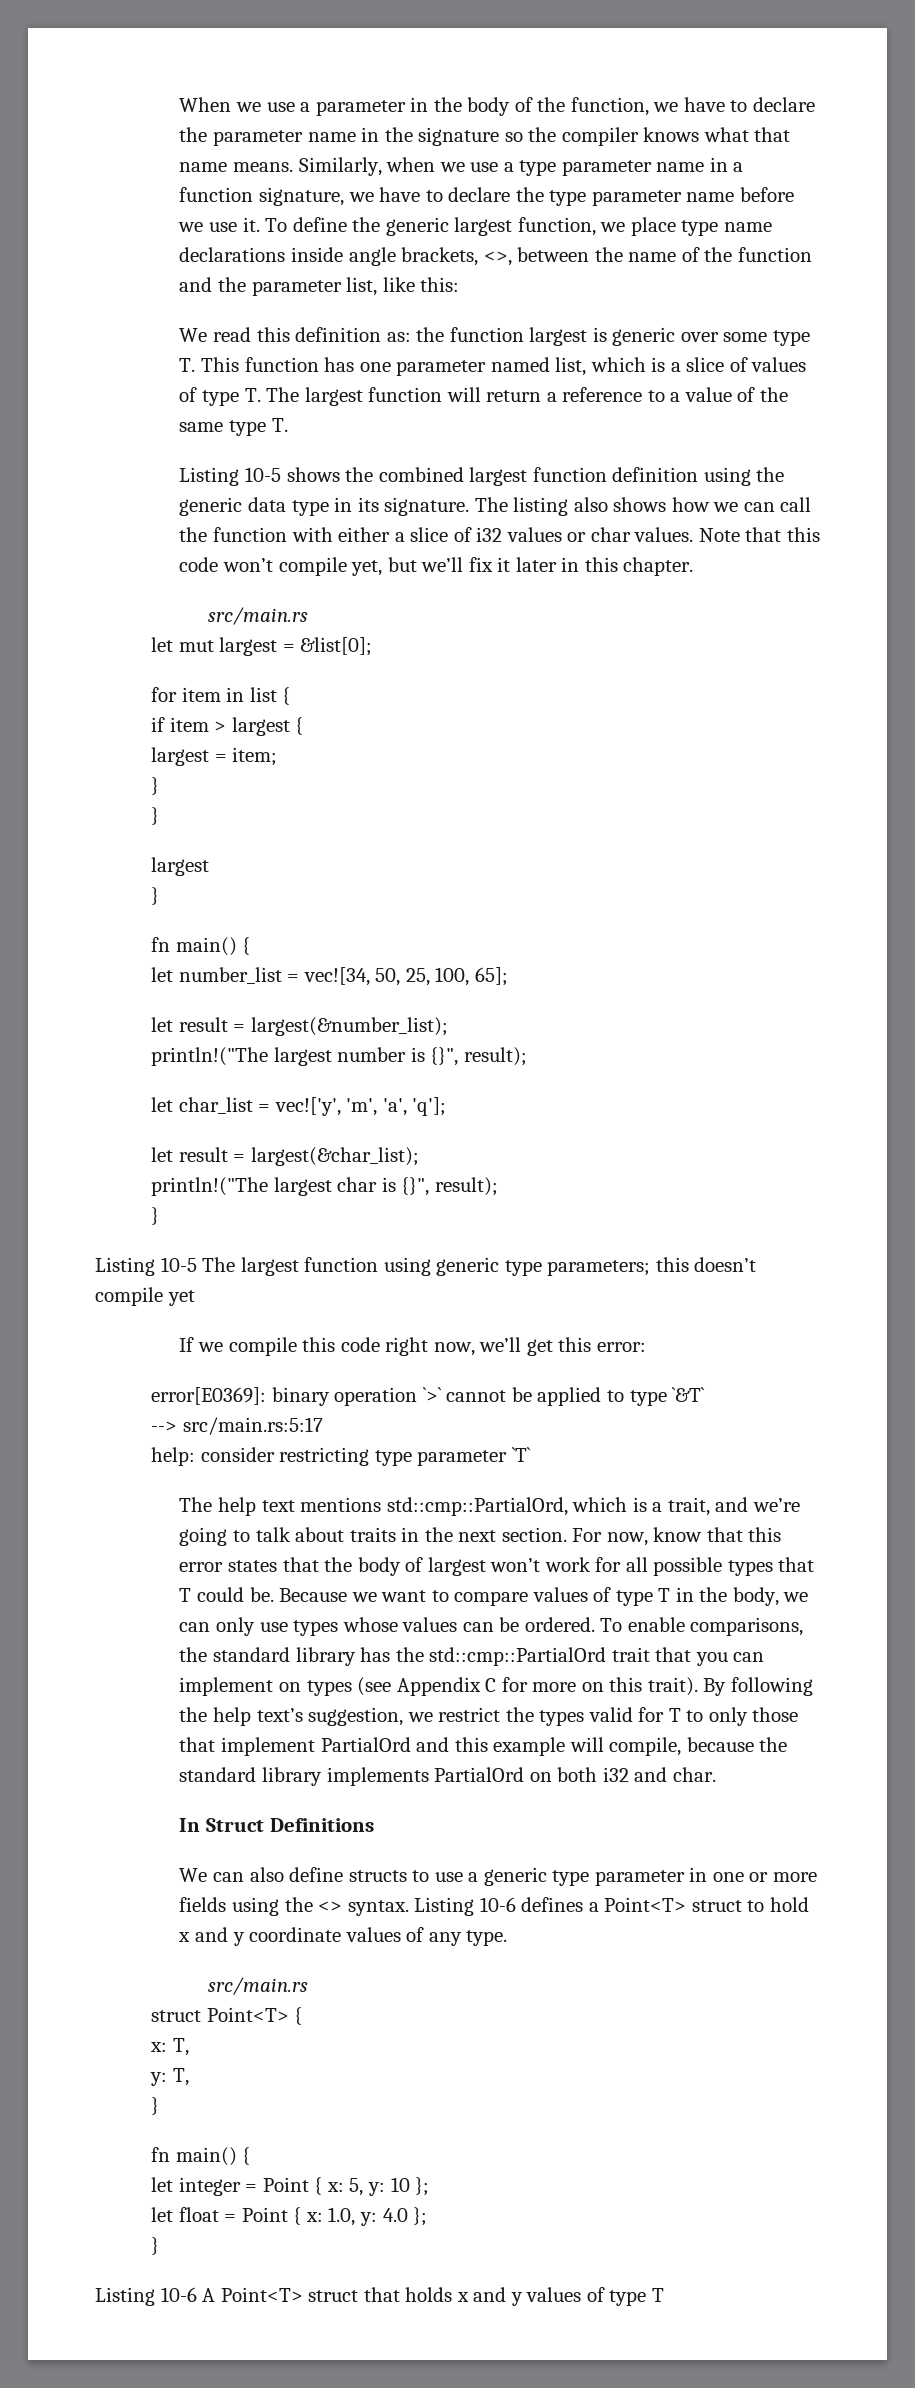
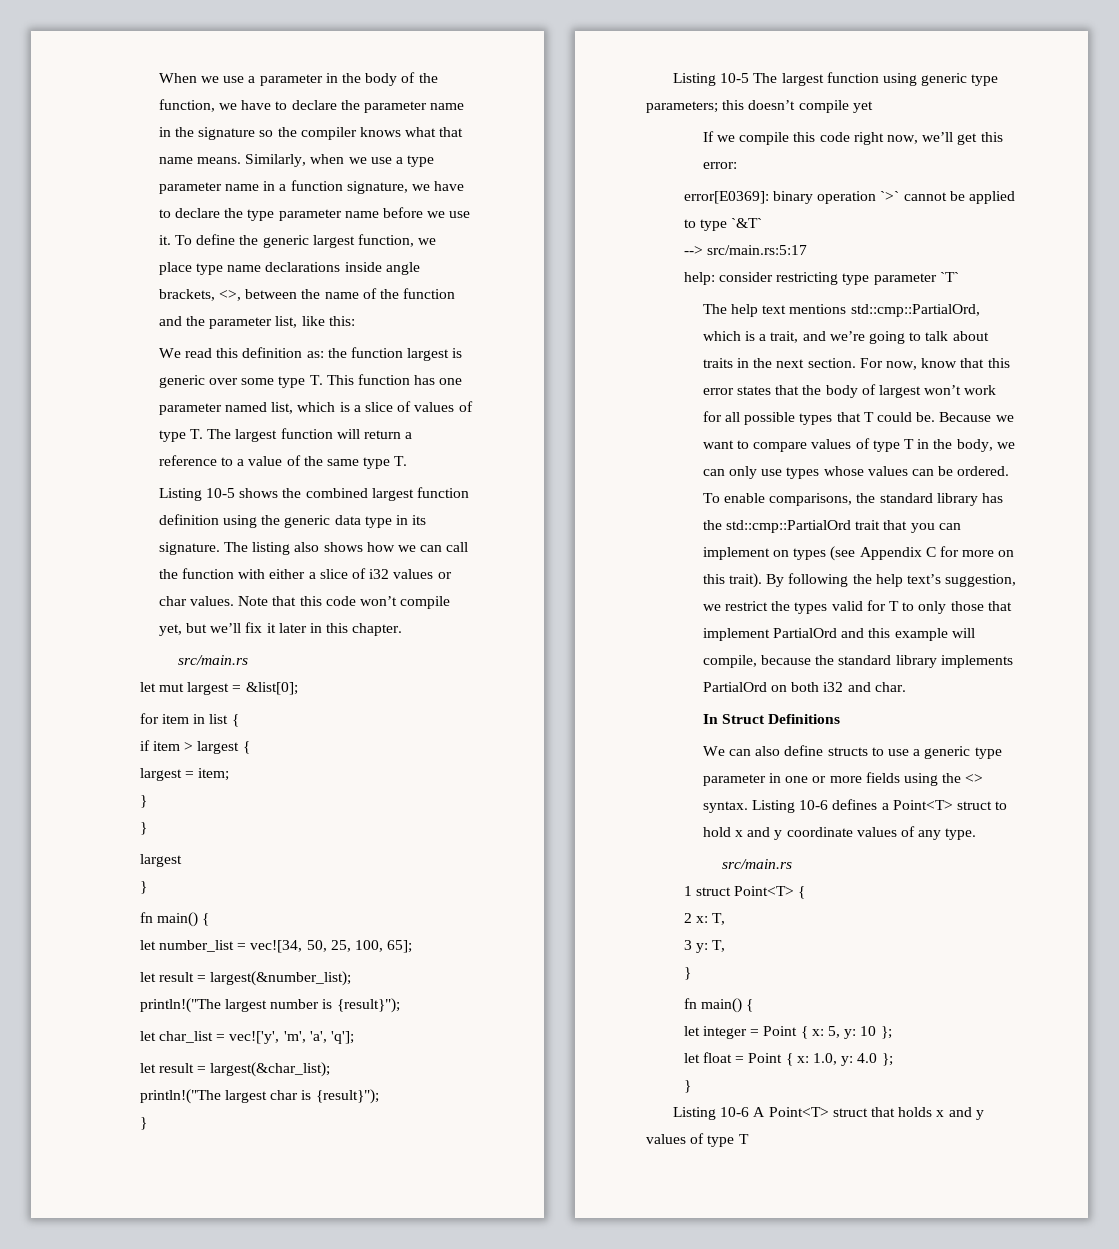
- println!("The largest number is {}", result);
+ println!("The largest number is {result}");
- println!("The largest char is {}", result);
+ println!("The largest char is {result}");
- struct Point<T> {
+ 1 struct Point<T> {
- x: T,
+ 2 x: T,
- y: T,
+ 3 y: T,

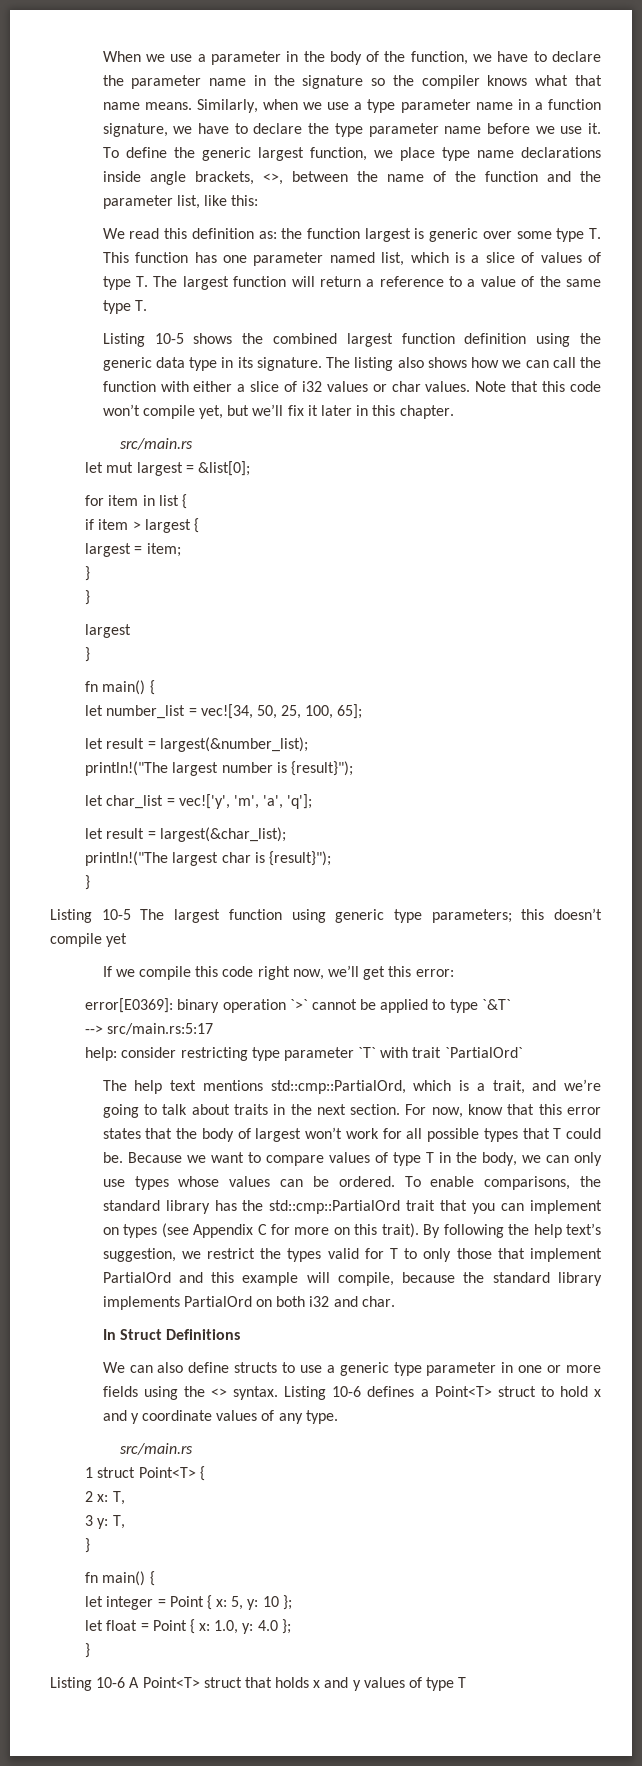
- help: consider restricting type parameter `T`
+ help: consider restricting type parameter `T` with trait `PartialOrd`

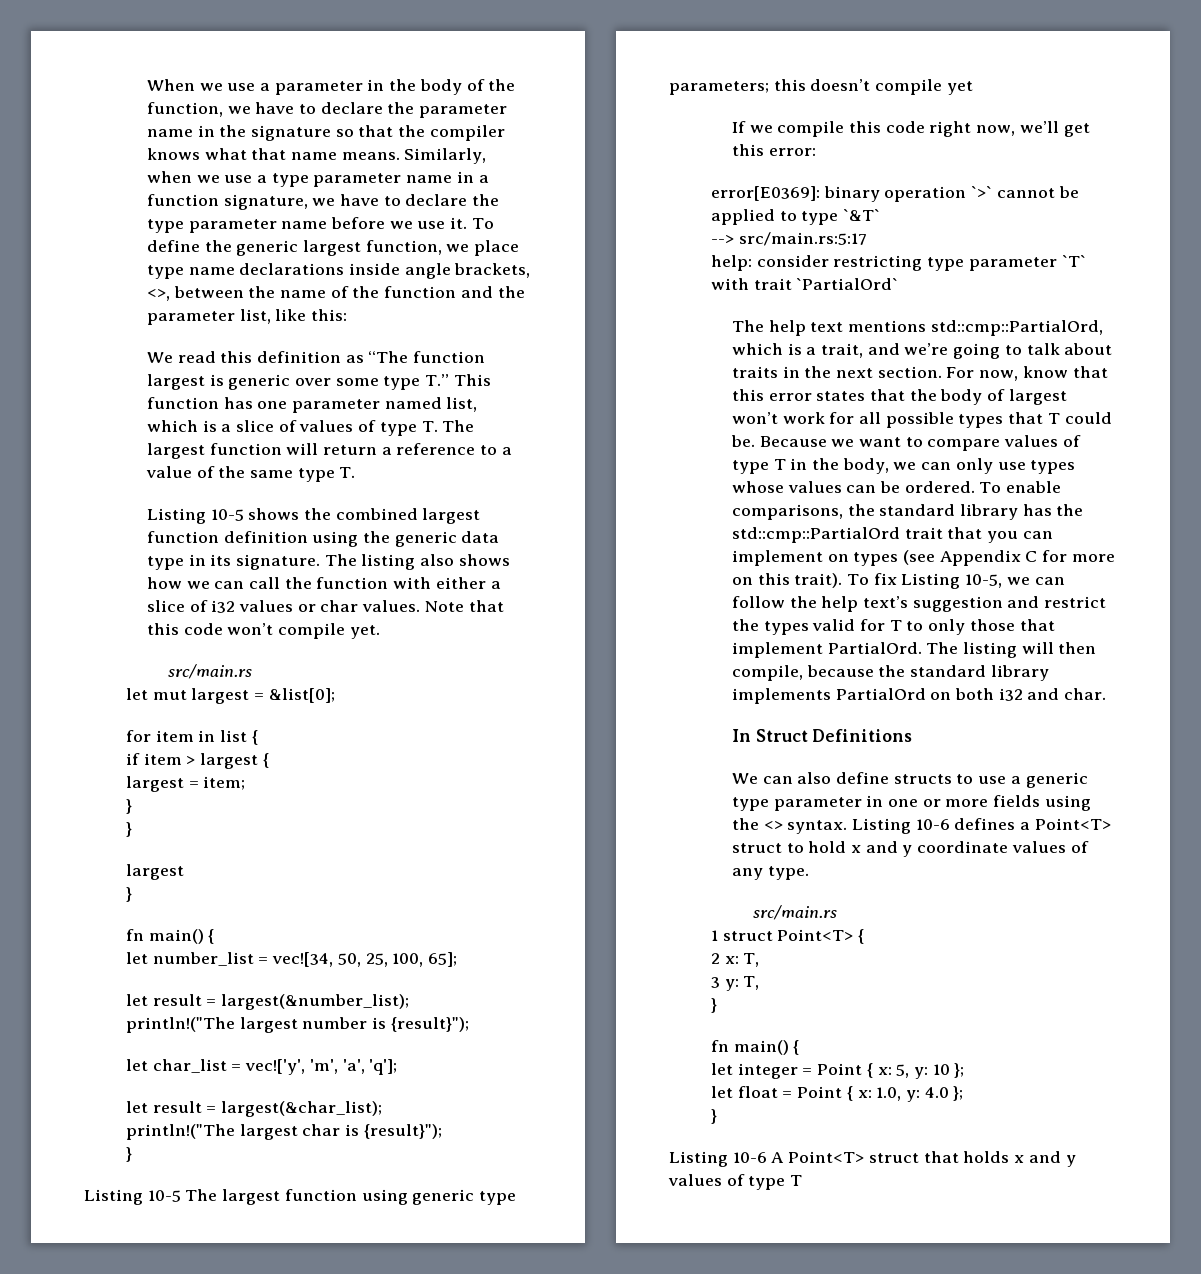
- When we use a parameter in the body of the function, we have to declare the parameter name in the signature so the compiler knows what that name means.
+ When we use a parameter in the body of the function, we have to declare the parameter name in the signature so that the compiler knows what that name means.
- We read this definition as: the function largest is generic over some type T. This function has one parameter named list, which is a slice of values of type T. The largest function will return a reference to a value of the same type T.
+ We read this definition as “The function largest is generic over some type T.” This function has one parameter named list, which is a slice of values of type T. The largest function will return a reference to a value of the same type T.
- Note that this code won’t compile yet, but we’ll fix it later in this chapter.
+ Note that this code won’t compile yet.
- By following the help text’s suggestion, we restrict the types valid for T to only those that implement PartialOrd and this example will compile, because the standard library implements PartialOrd on both i32 and char.
+ To fix Listing 10-5, we can follow the help text’s suggestion and restrict the types valid for T to only those that implement PartialOrd. The listing will then compile, because the standard library implements PartialOrd on both i32 and char.

